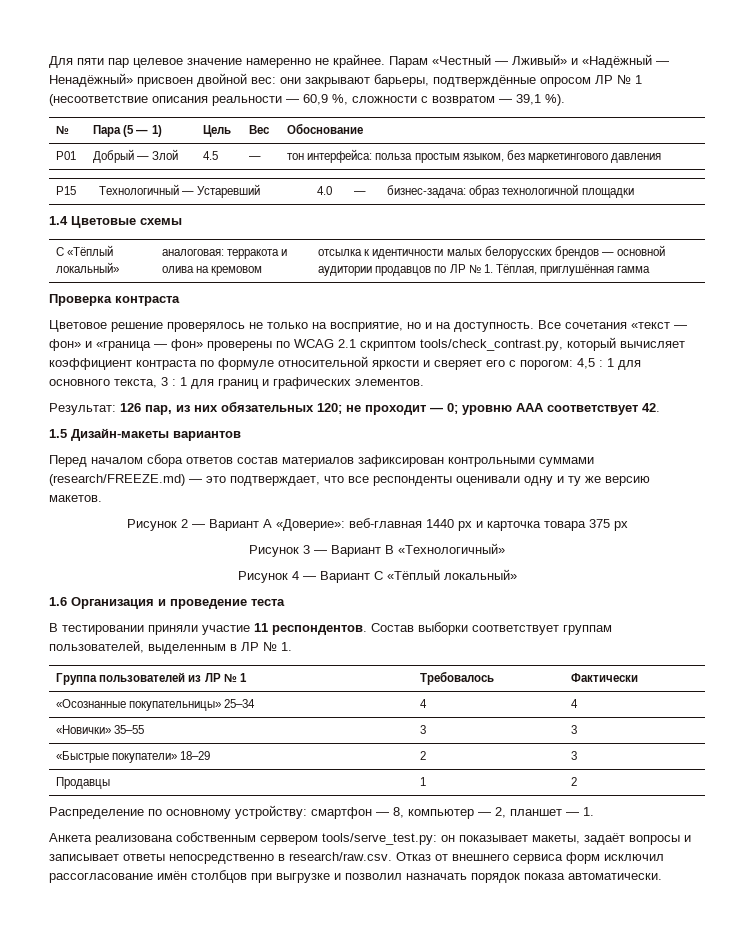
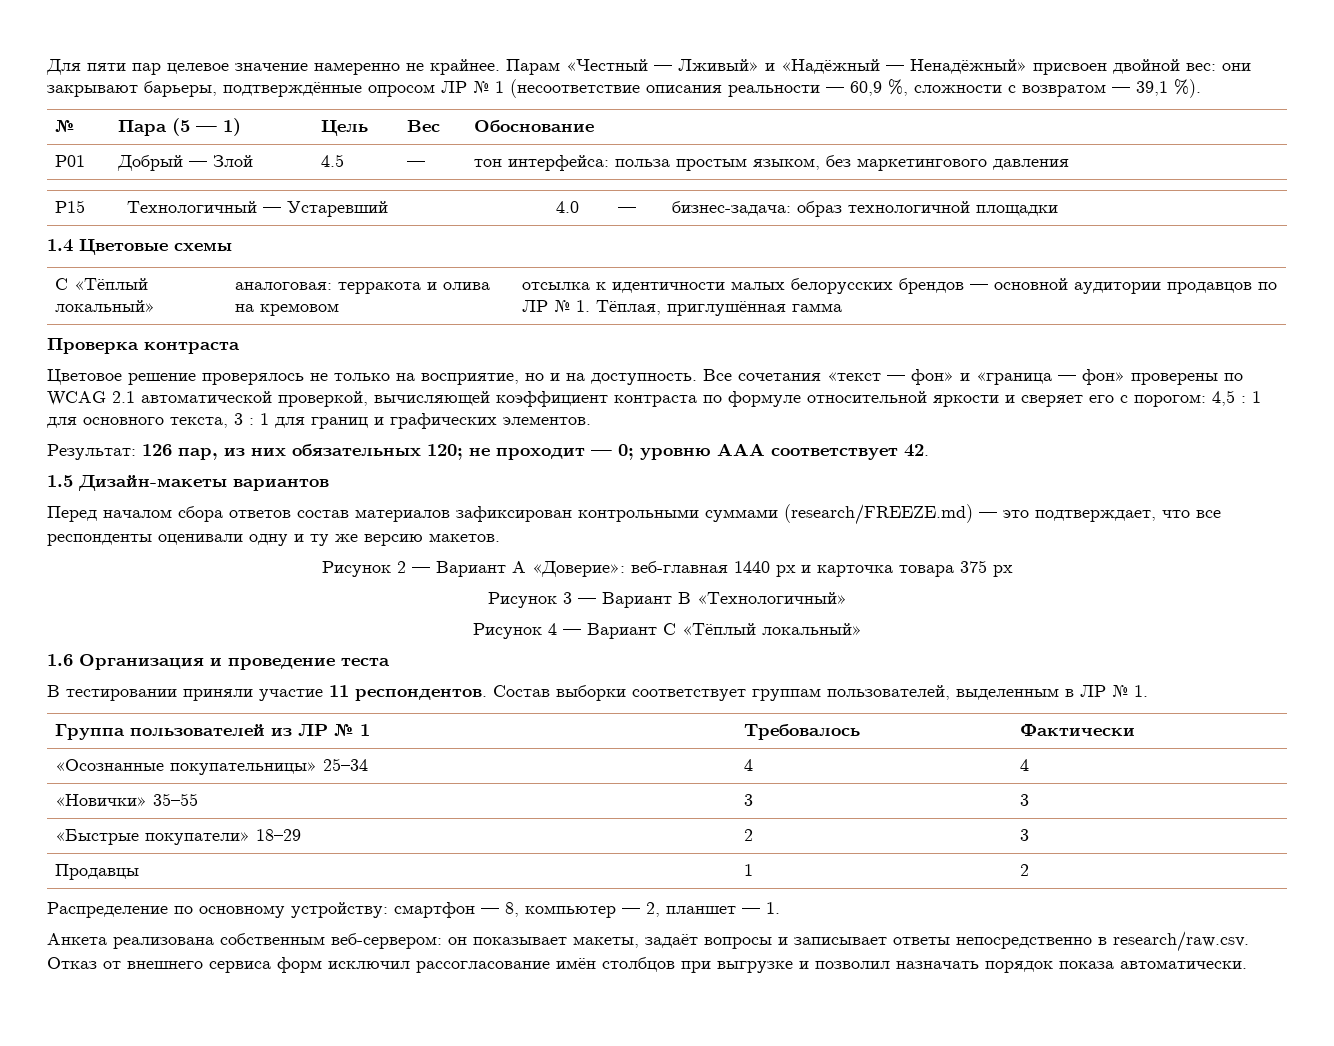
- Все сочетания «текст — фон» и «граница — фон» проверены по WCAG 2.1 скриптом tools/check_contrast.py, который вычисляет коэффициент контраста по формуле относительной яркости и сверяет его с порогом: 4,5 : 1 для основного текста, 3 : 1 для границ и графических элементов.
+ Все сочетания «текст — фон» и «граница — фон» проверены по WCAG 2.1 автоматической проверкой, вычисляющей коэффициент контраста по формуле относительной яркости и сверяет его с порогом: 4,5 : 1 для основного текста, 3 : 1 для границ и графических элементов.
- Анкета реализована собственным сервером tools/serve_test.py: он показывает макеты, задаёт вопросы и записывает ответы непосредственно в research/raw.csv. Отказ от внешнего сервиса форм исключил рассогласование имён столбцов при выгрузке и позволил назначать порядок показа автоматически.
+ Анкета реализована собственным веб-сервером: он показывает макеты, задаёт вопросы и записывает ответы непосредственно в research/raw.csv. Отказ от внешнего сервиса форм исключил рассогласование имён столбцов при выгрузке и позволил назначать порядок показа автоматически.

